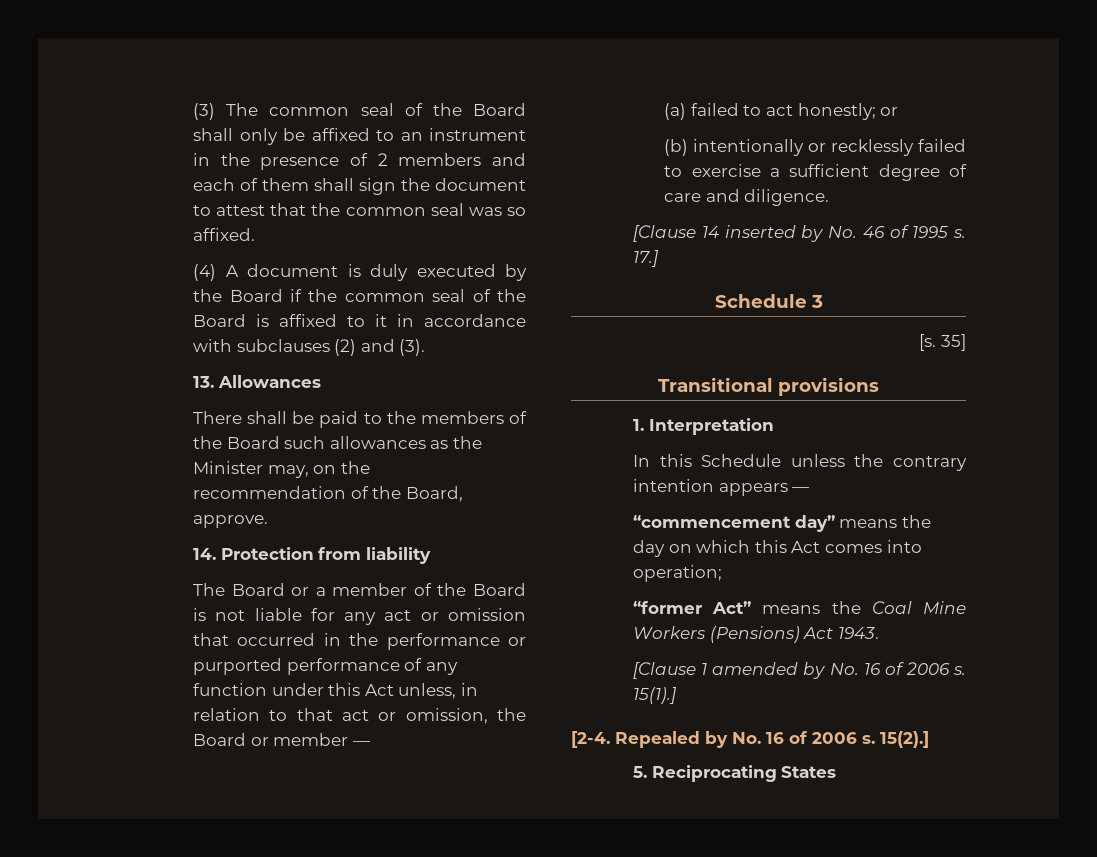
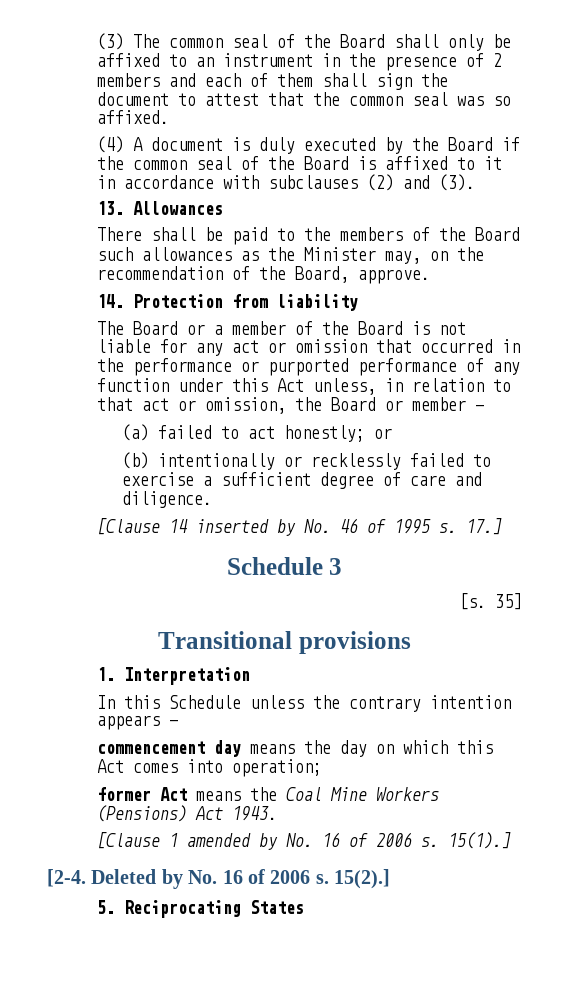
- “commencement day” means the day on which this Act comes into operation;
+ commencement day means the day on which this Act comes into operation;
- “former Act” means the Coal Mine Workers (Pensions) Act 1943.
+ former Act means the Coal Mine Workers (Pensions) Act 1943.
- Repealed by No. 16 of 2006 s.
+ Deleted by No. 16 of 2006 s.

